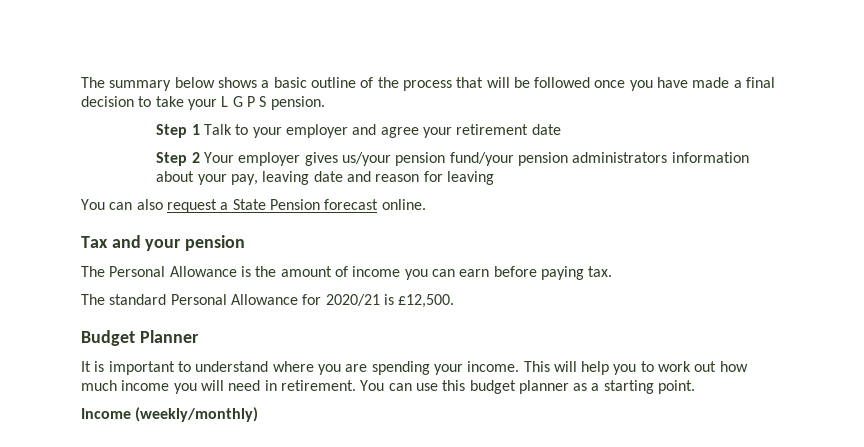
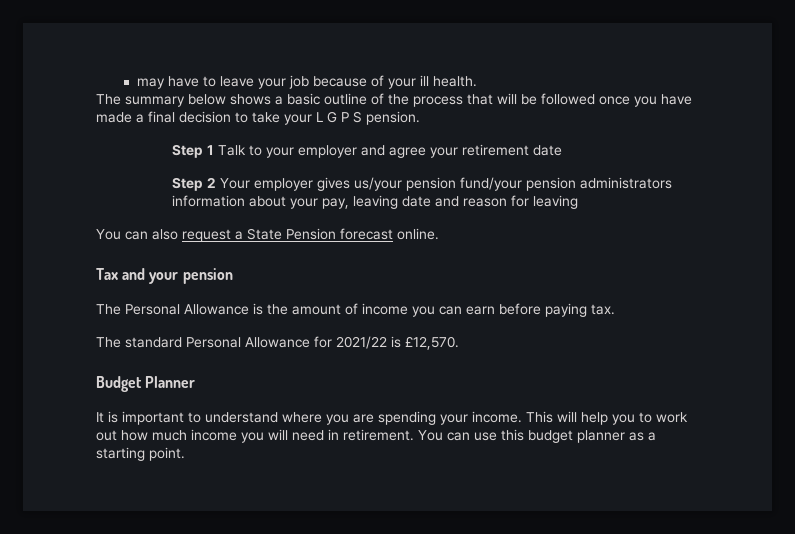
+ may have to leave your job because of your ill health.
- The standard Personal Allowance for 2020/21 is £12,500.
+ The standard Personal Allowance for 2021/22 is £12,570.
- Income (weekly/monthly)

